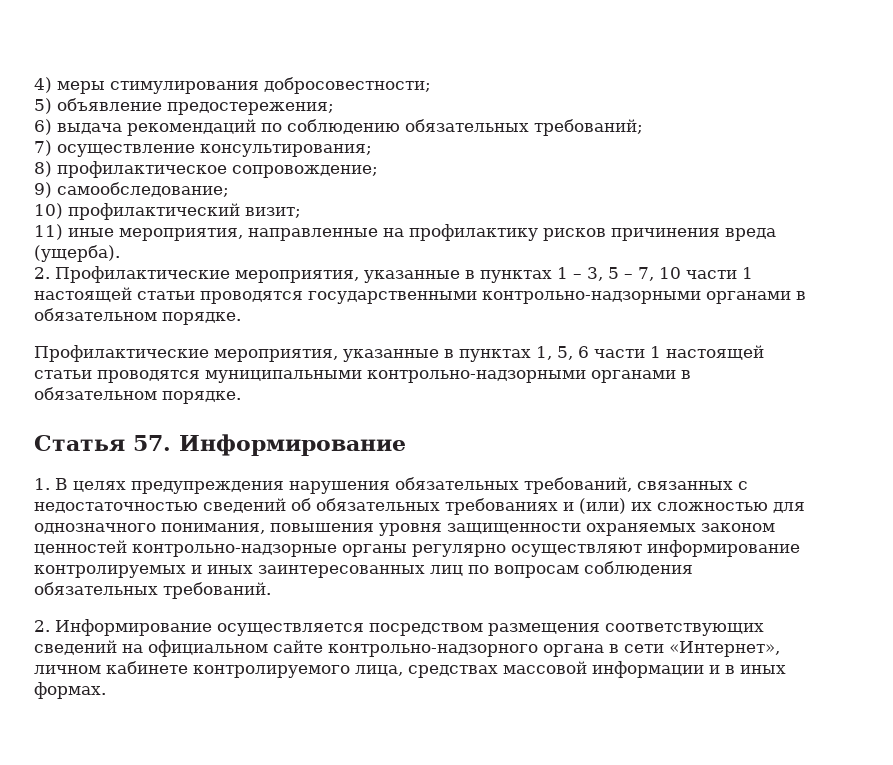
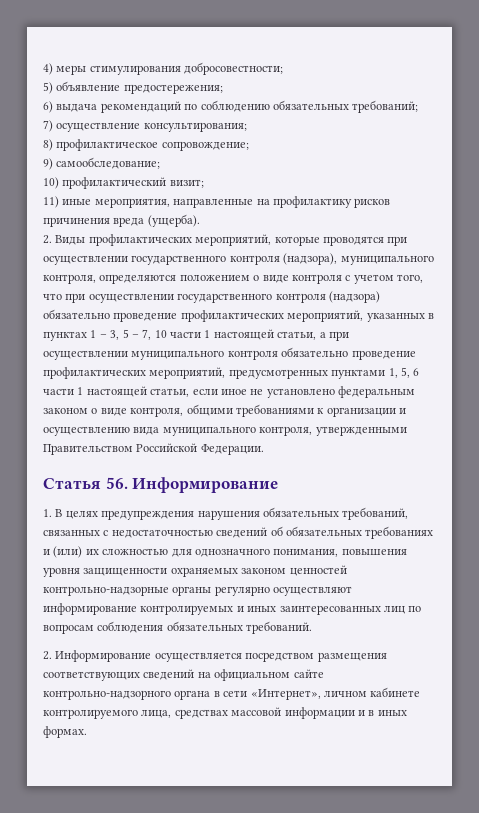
- 2. Профилактические мероприятия, указанные в пунктах 1 – 3, 5 – 7, 10 части 1 настоящей статьи проводятся государственными контрольно-надзорными органами в обязательном порядке.
- Профилактические мероприятия, указанные в пунктах 1, 5, 6 части 1 настоящей статьи проводятся муниципальными контрольно-надзорными органами в обязательном порядке.
+ 2. Виды профилактических мероприятий, которые проводятся при осуществлении государственного контроля (надзора), муниципального контроля, определяются положением о виде контроля с учетом того, что при осуществлении государственного контроля (надзора) обязательно проведение профилактических мероприятий, указанных в пунктах 1 – 3, 5 – 7, 10 части 1 настоящей статьи, а при осуществлении муниципального контроля обязательно проведение профилактических мероприятий, предусмотренных пунктами 1, 5, 6 части 1 настоящей статьи, если иное не установлено федеральным законом о виде контроля, общими требованиями к организации и осуществлению вида муниципального контроля, утвержденными Правительством Российской Федерации.
- Статья 57. Информирование
+ Статья 56. Информирование

